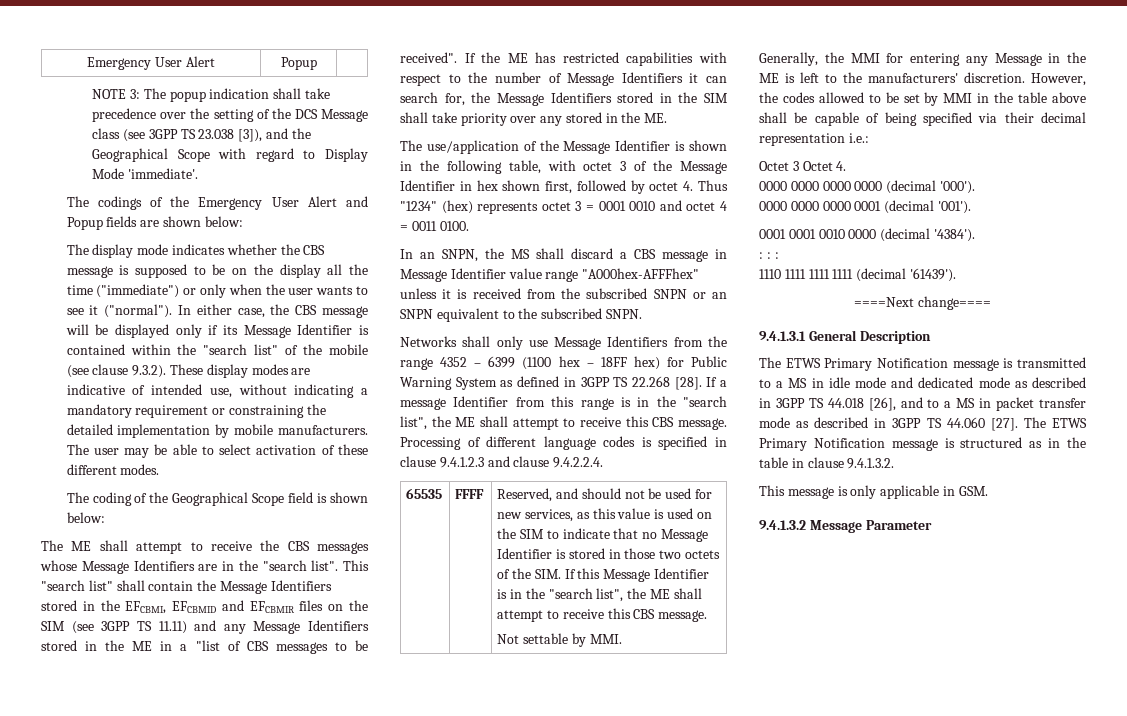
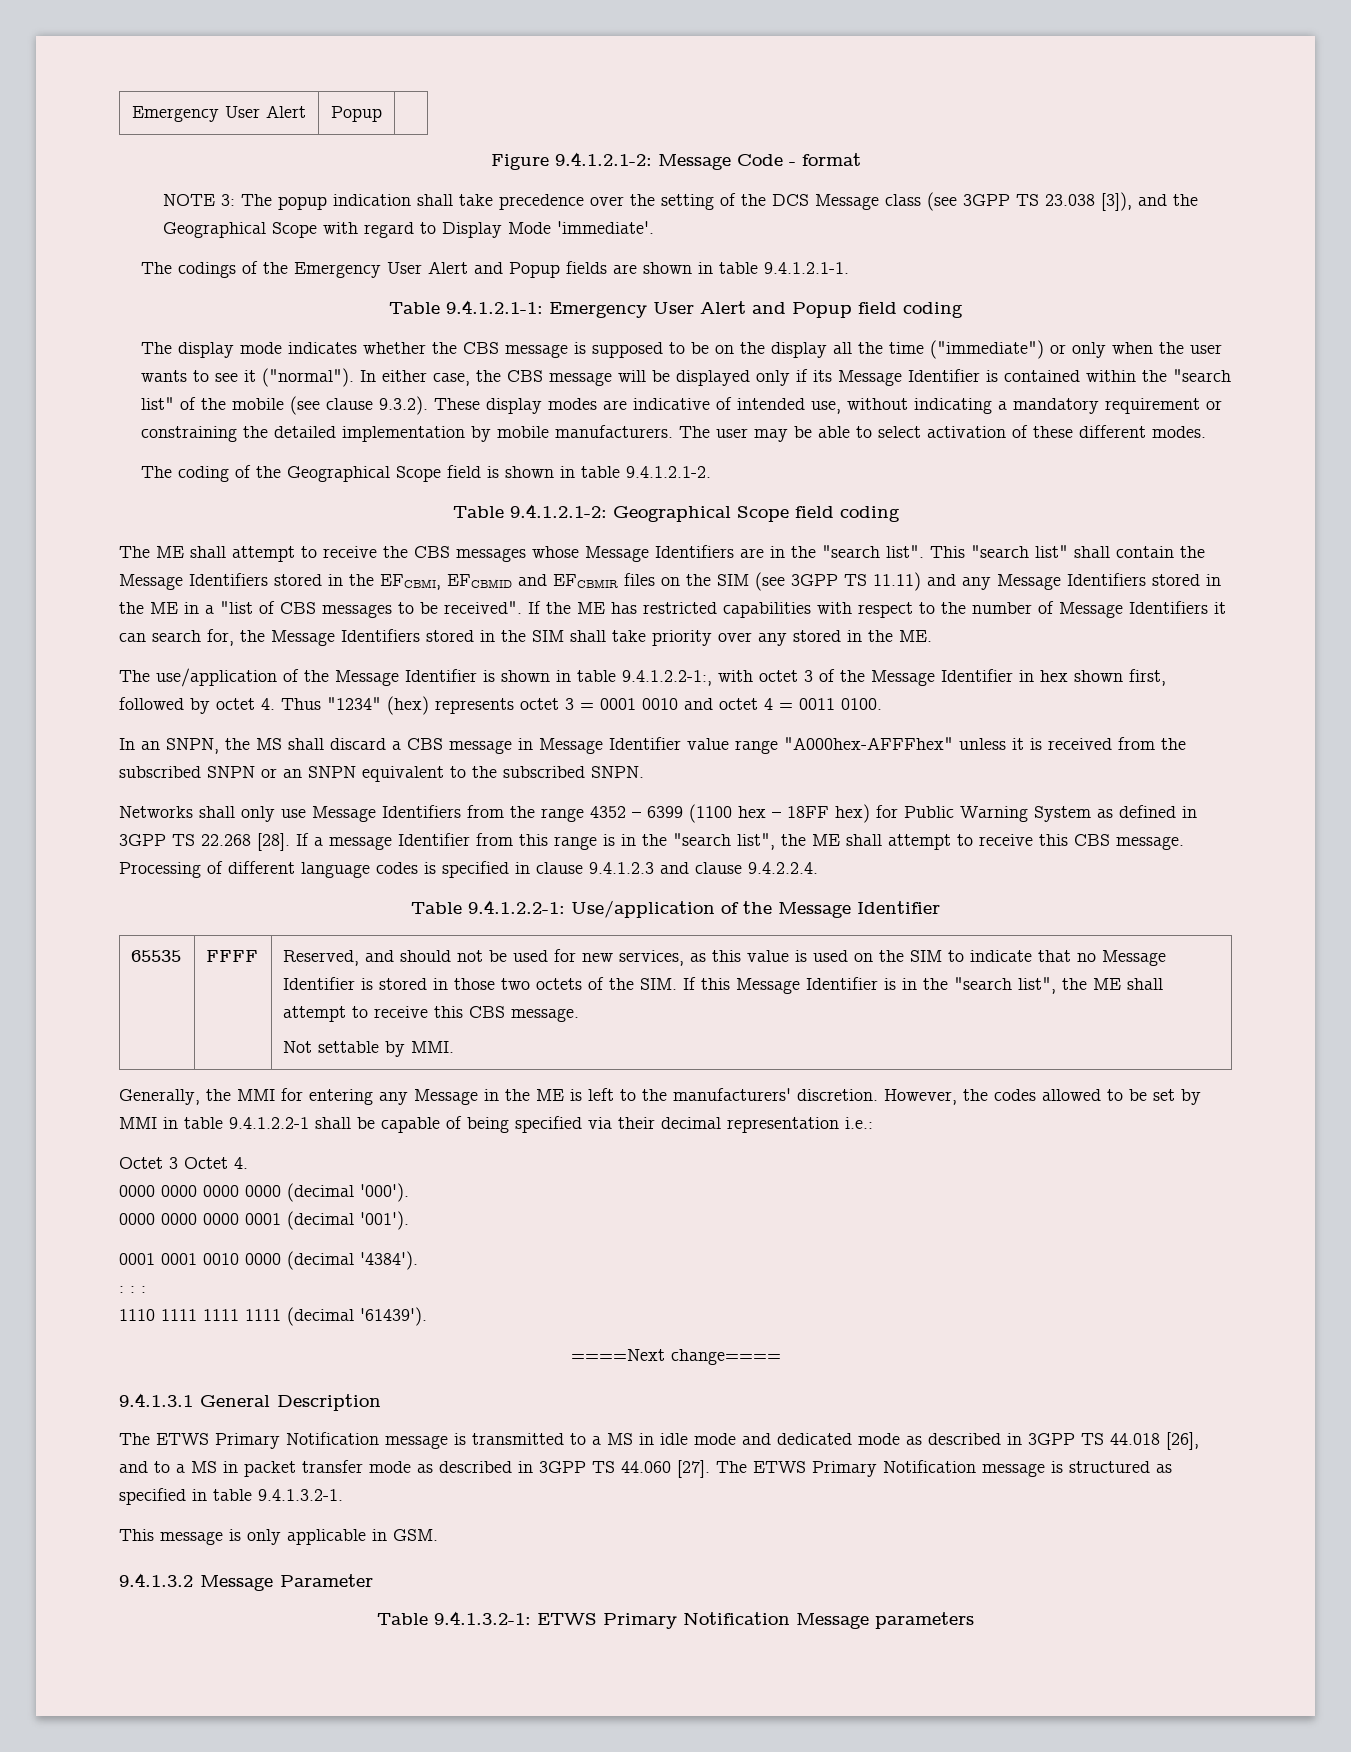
+ Figure 9.4.1.2.1-2: Message Code - format
- The codings of the Emergency User Alert and Popup fields are shown below:
+ The codings of the Emergency User Alert and Popup fields are shown in table 9.4.1.2.1-1.
+ Table 9.4.1.2.1-1: Emergency User Alert and Popup field coding
- The coding of the Geographical Scope field is shown below:
+ The coding of the Geographical Scope field is shown in table 9.4.1.2.1-2.
+ Table 9.4.1.2.1-2: Geographical Scope field coding
- The use/application of the Message Identifier is shown in the following table, with octet 3 of the Message Identifier in hex shown first, followed by octet 4. Thus "1234" (hex) represents octet 3 = 0001 0010 and octet 4 = 0011 0100.
+ The use/application of the Message Identifier is shown in table 9.4.1.2.2-1:, with octet 3 of the Message Identifier in hex shown first, followed by octet 4. Thus "1234" (hex) represents octet 3 = 0001 0010 and octet 4 = 0011 0100.
+ Table 9.4.1.2.2-1: Use/application of the Message Identifier
- However, the codes allowed to be set by MMI in the table above shall be capable of being specified via their decimal representation i.e.:
+ However, the codes allowed to be set by MMI in table 9.4.1.2.2-1 shall be capable of being specified via their decimal representation i.e.:
- The ETWS Primary Notification message is structured as in the table in clause 9.4.1.3.2.
+ The ETWS Primary Notification message is structured as specified in table 9.4.1.3.2-1.
+ Table 9.4.1.3.2-1: ETWS Primary Notification Message parameters

